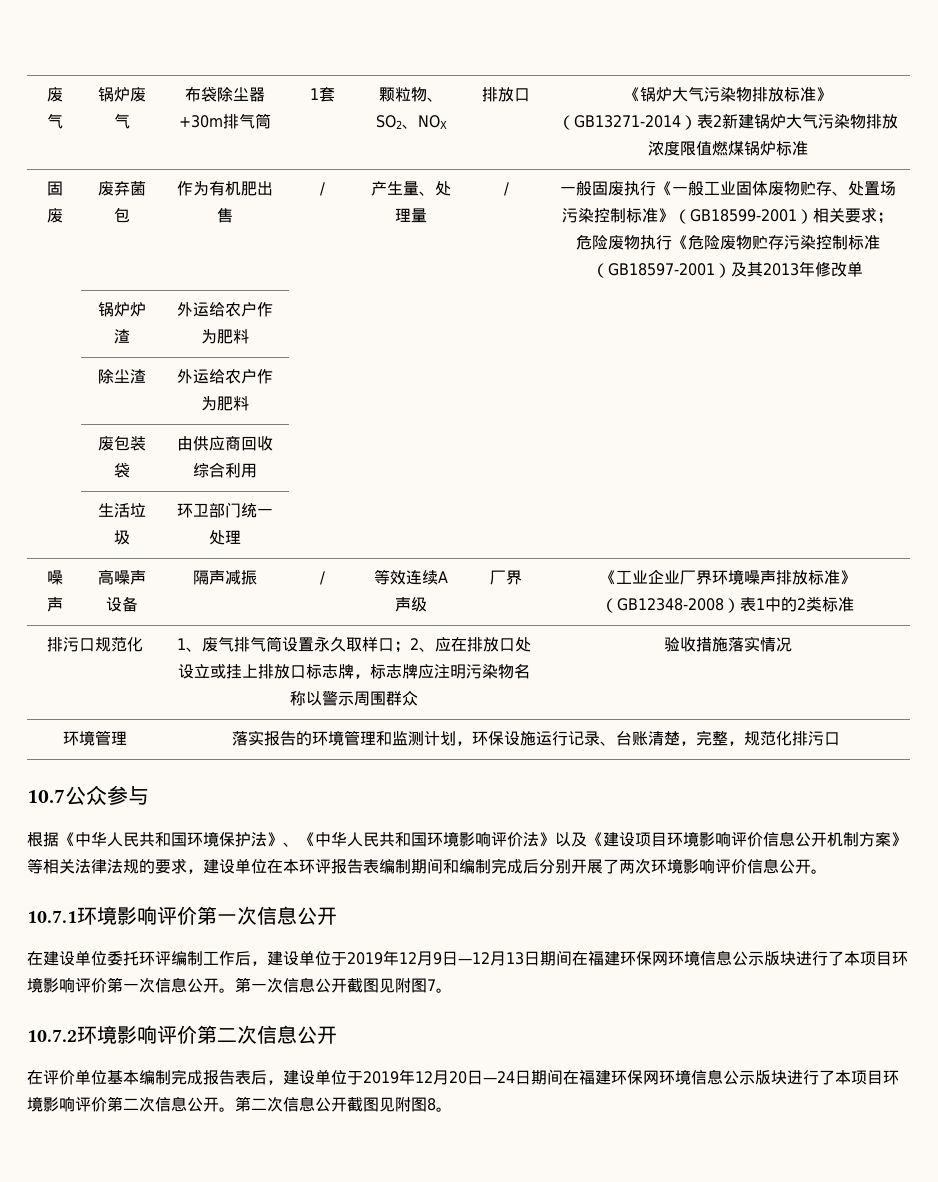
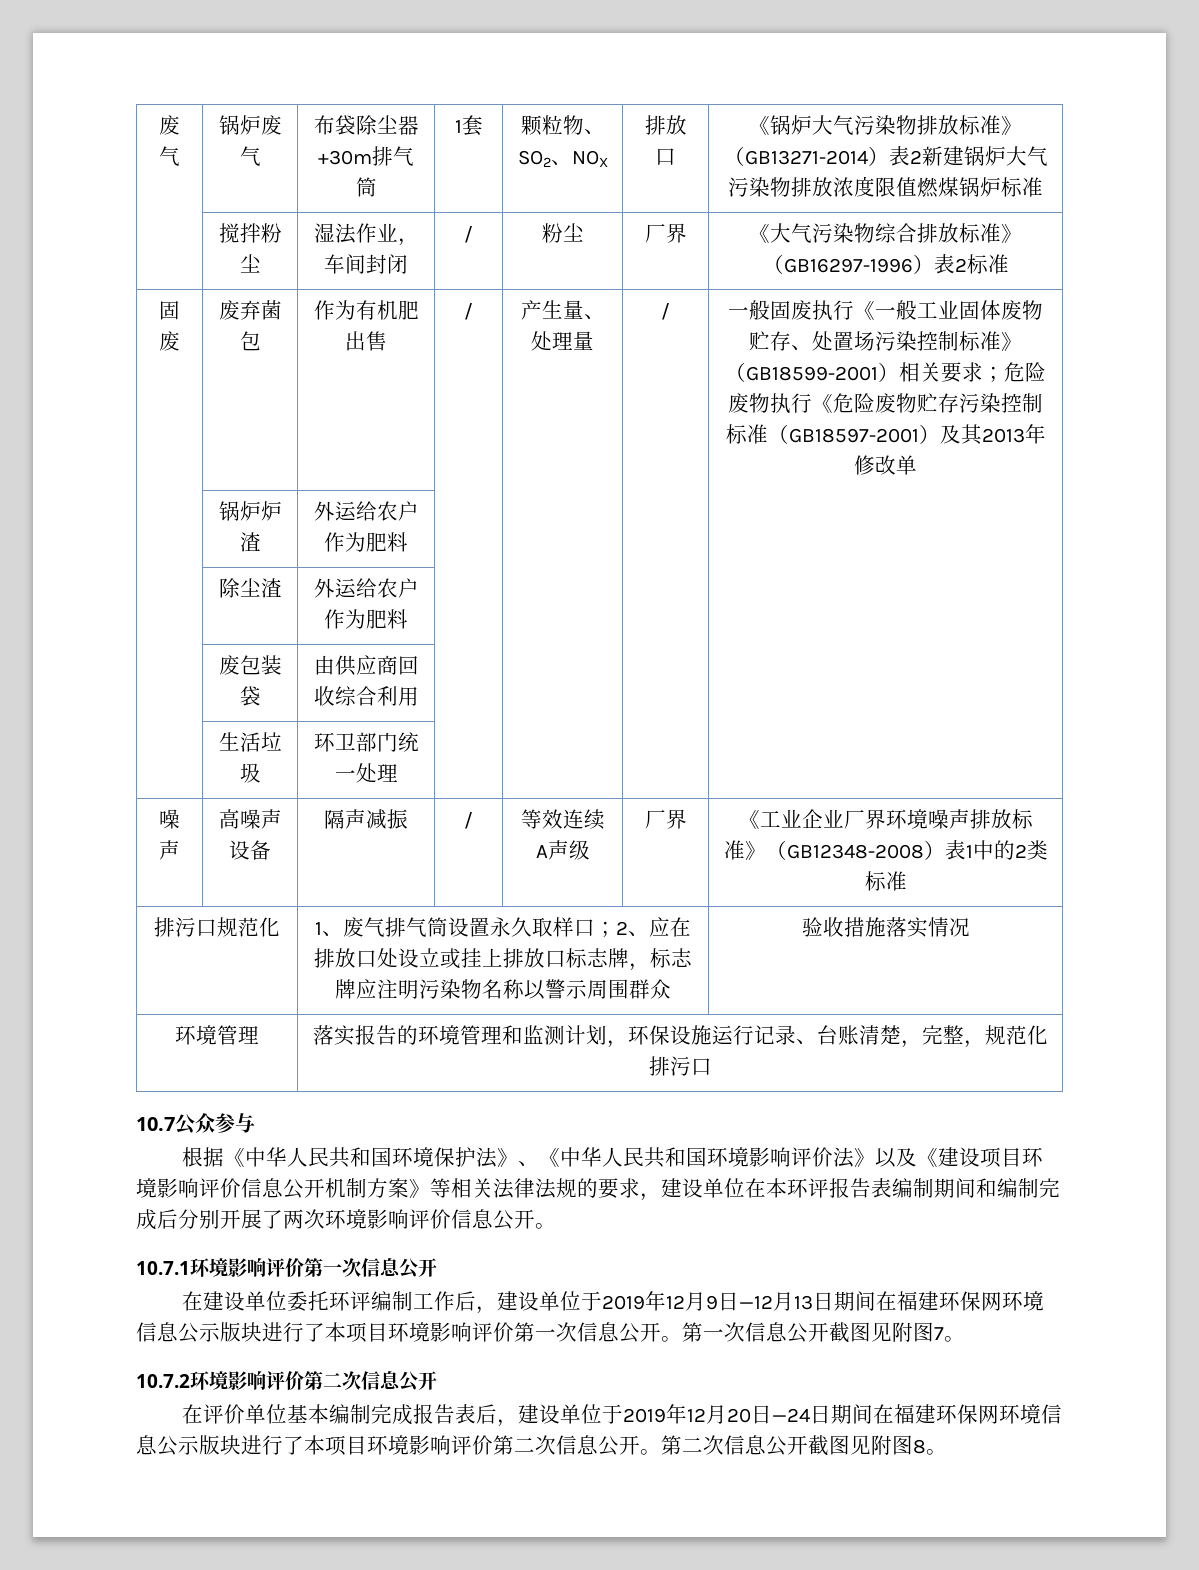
+ | 搅拌粉尘 | 湿法作业，车间封闭 | / | 粉尘 | 厂界 | 《大气污染物综合排放标准》（GB16297-1996）表2标准

